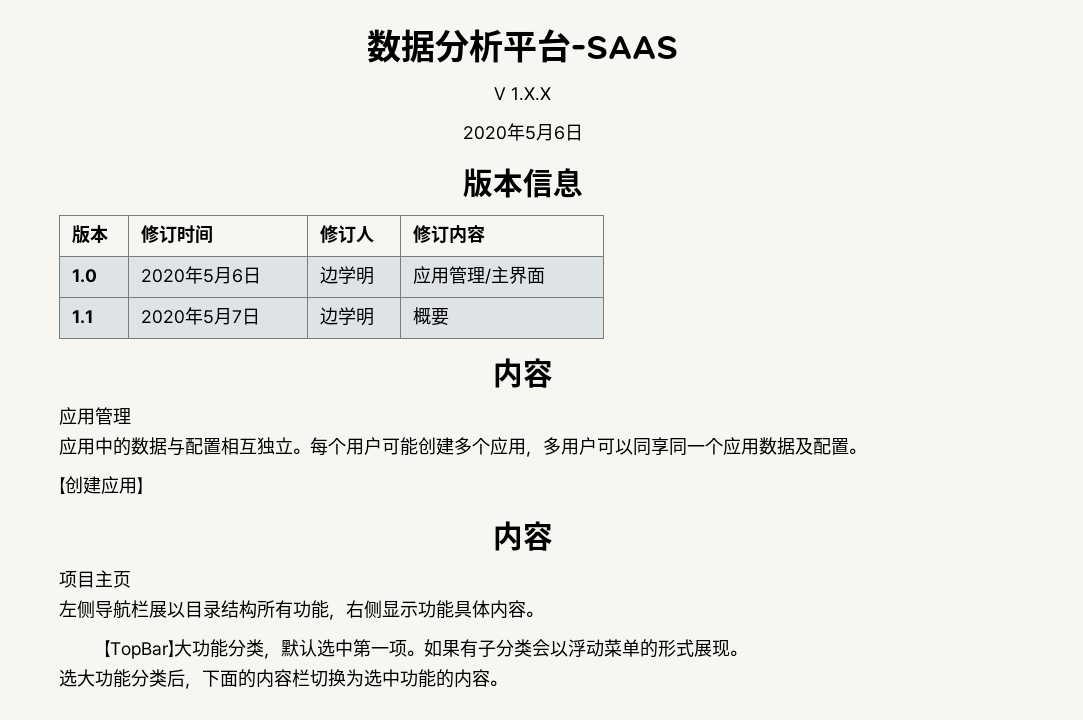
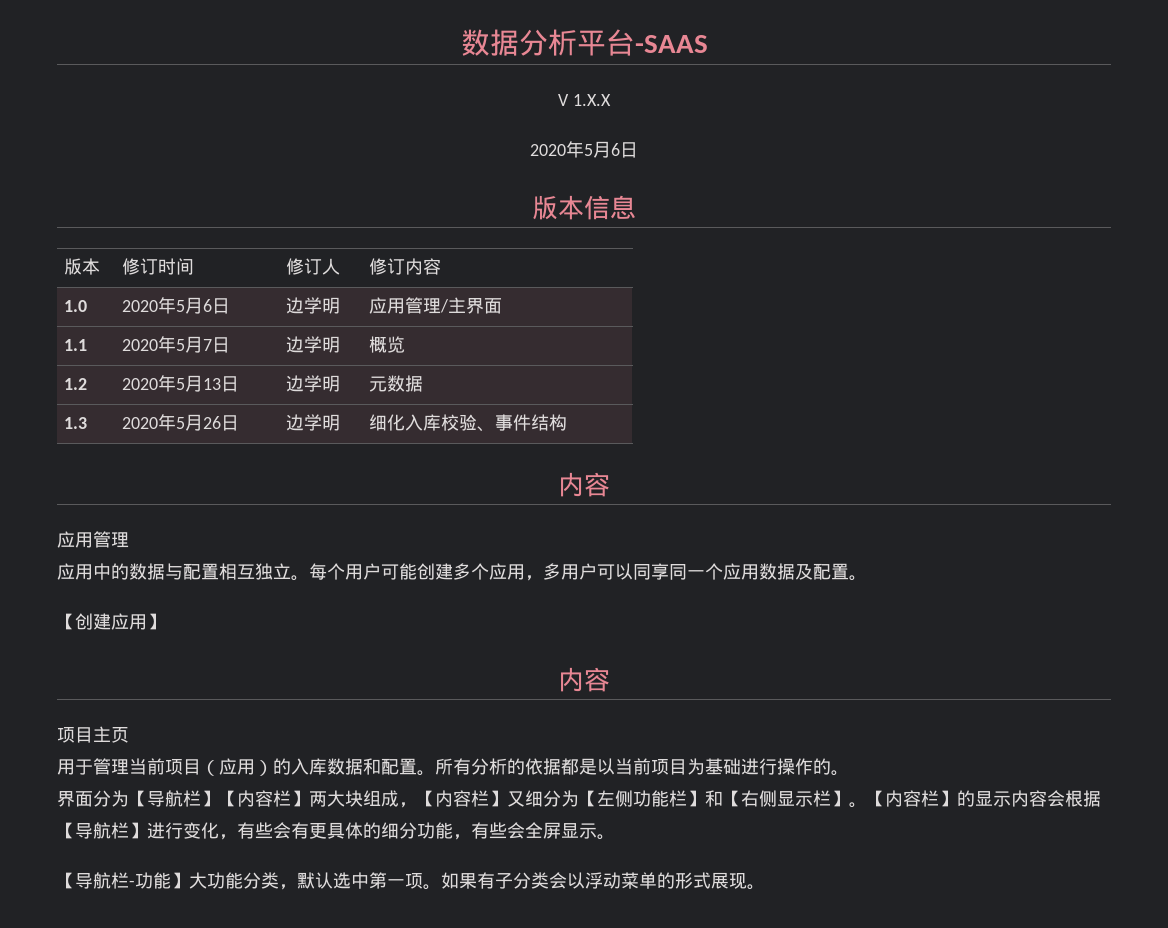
- 1.1 | 2020年5月7日 | 边学明 | 概要
+ 1.1 | 2020年5月7日 | 边学明 | 概览
+ 1.2 | 2020年5月13日 | 边学明 | 元数据
+ 1.3 | 2020年5月26日 | 边学明 | 细化入库校验、事件结构
- 左侧导航栏展以目录结构所有功能，右侧显示功能具体内容。
- 【TopBar】大功能分类，默认选中第一项。
+ 用于管理当前项目（应用）的入库数据和配置。所有分析的依据都是以当前项目为基础进行操作的。
+ 界面分为【导航栏】【内容栏】两大块组成，【内容栏】又细分为【左侧功能栏】和【右侧显示栏】。【内容栏】的显示内容会根据【导航栏】进行变化，有些会有更具体的细分功能，有些会全屏显示。
+ 【导航栏-功能】大功能分类，默认选中第一项。
- 选大功能分类后，下面的内容栏切换为选中功能的内容。

